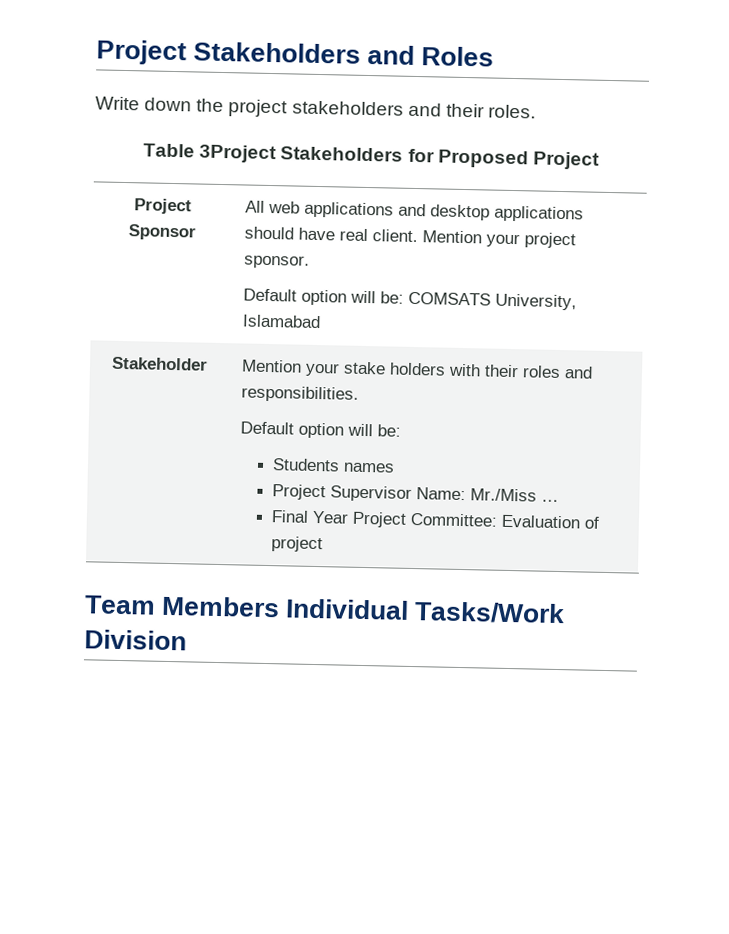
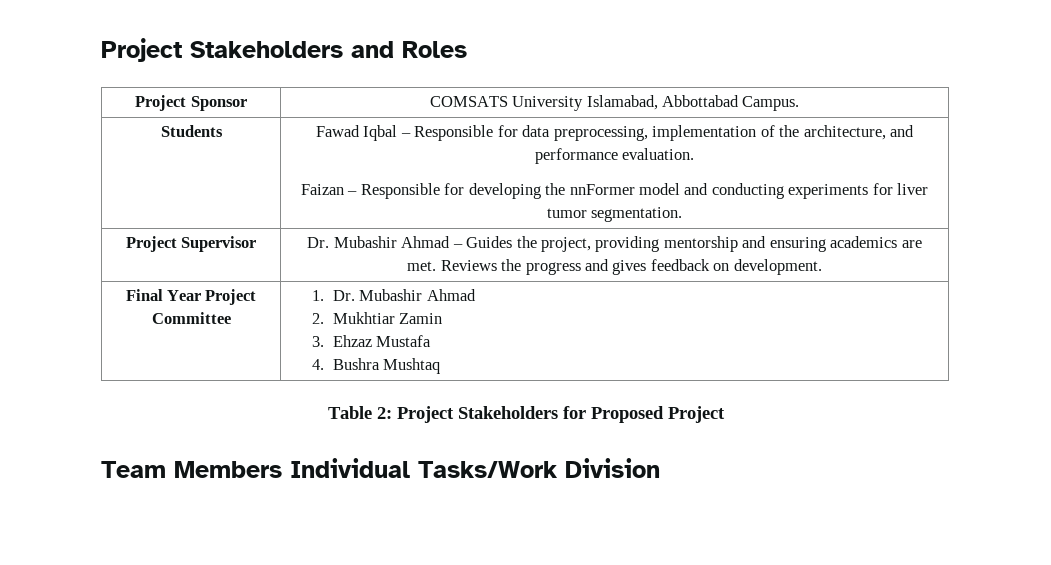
- Write down the project stakeholders and their roles.
+ Project Sponsor | COMSATS University Islamabad, Abbottabad Campus.
+ Students | Fawad Iqbal – Responsible for data preprocessing, implementation of the architecture, and performance evaluation.
+ Faizan – Responsible for developing the nnFormer model and conducting experiments for liver tumor segmentation.
+ Project Supervisor | Dr. Mubashir Ahmad – Guides the project, providing mentorship and ensuring academics are met. Reviews the progress and gives feedback on development.
+ Final Year Project Committee | 1. Dr. Mubashir Ahmad
+ 2. Mukhtiar Zamin
+ 3. Ehzaz Mustafa
+ 4. Bushra Mushtaq
- Table 3Project Stakeholders for Proposed Project
+ Table 2: Project Stakeholders for Proposed Project
- Project Sponsor | All web applications and desktop applications should have real client. Mention your project sponsor.
- Default option will be: COMSATS University, Islamabad
- Stakeholder | Mention your stake holders with their roles and responsibilities.
- Default option will be:
- Students names
- Project Supervisor Name: Mr./Miss …
- Final Year Project Committee: Evaluation of project

